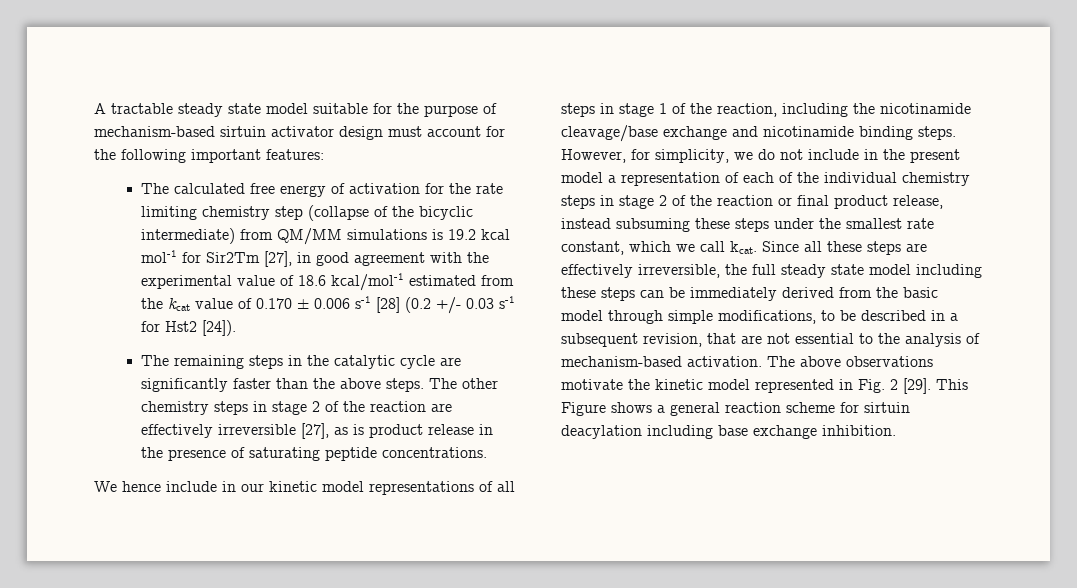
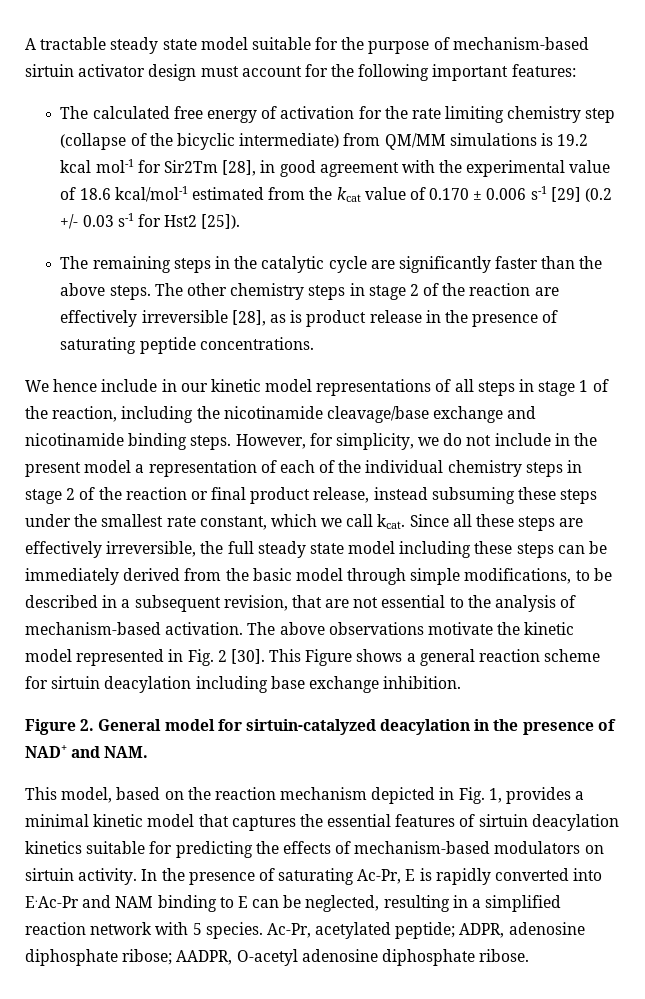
- The calculated free energy of activation for the rate limiting chemistry step (collapse of the bicyclic intermediate) from QM/MM simulations is 19.2 kcal mol-1 for Sir2Tm [27], in good agreement with the experimental value of 18.6 kcal/mol-1 estimated from the kcat value of 0.170 ± 0.006 s-1 [28] (0.2 +/- 0.03 s-1 for Hst2 [24]).
+ The calculated free energy of activation for the rate limiting chemistry step (collapse of the bicyclic intermediate) from QM/MM simulations is 19.2 kcal mol-1 for Sir2Tm [28], in good agreement with the experimental value of 18.6 kcal/mol-1 estimated from the kcat value of 0.170 ± 0.006 s-1 [29] (0.2 +/- 0.03 s-1 for Hst2 [25]).
- The other chemistry steps in stage 2 of the reaction are effectively irreversible [27], as is product release in the presence of saturating peptide concentrations.
+ The other chemistry steps in stage 2 of the reaction are effectively irreversible [28], as is product release in the presence of saturating peptide concentrations.
- The above observations motivate the kinetic model represented in Fig. 2 [29].
+ The above observations motivate the kinetic model represented in Fig. 2 [30].
+ Figure 2. General model for sirtuin-catalyzed deacylation in the presence of NAD+ and NAM.
+ This model, based on the reaction mechanism depicted in Fig. 1, provides a minimal kinetic model that captures the essential features of sirtuin deacylation kinetics suitable for predicting the effects of mechanism-based modulators on sirtuin activity. In the presence of saturating Ac-Pr, E is rapidly converted into E.Ac-Pr and NAM binding to E can be neglected, resulting in a simplified reaction network with 5 species. Ac-Pr, acetylated peptide; ADPR, adenosine diphosphate ribose; AADPR, O-acetyl adenosine diphosphate ribose.

